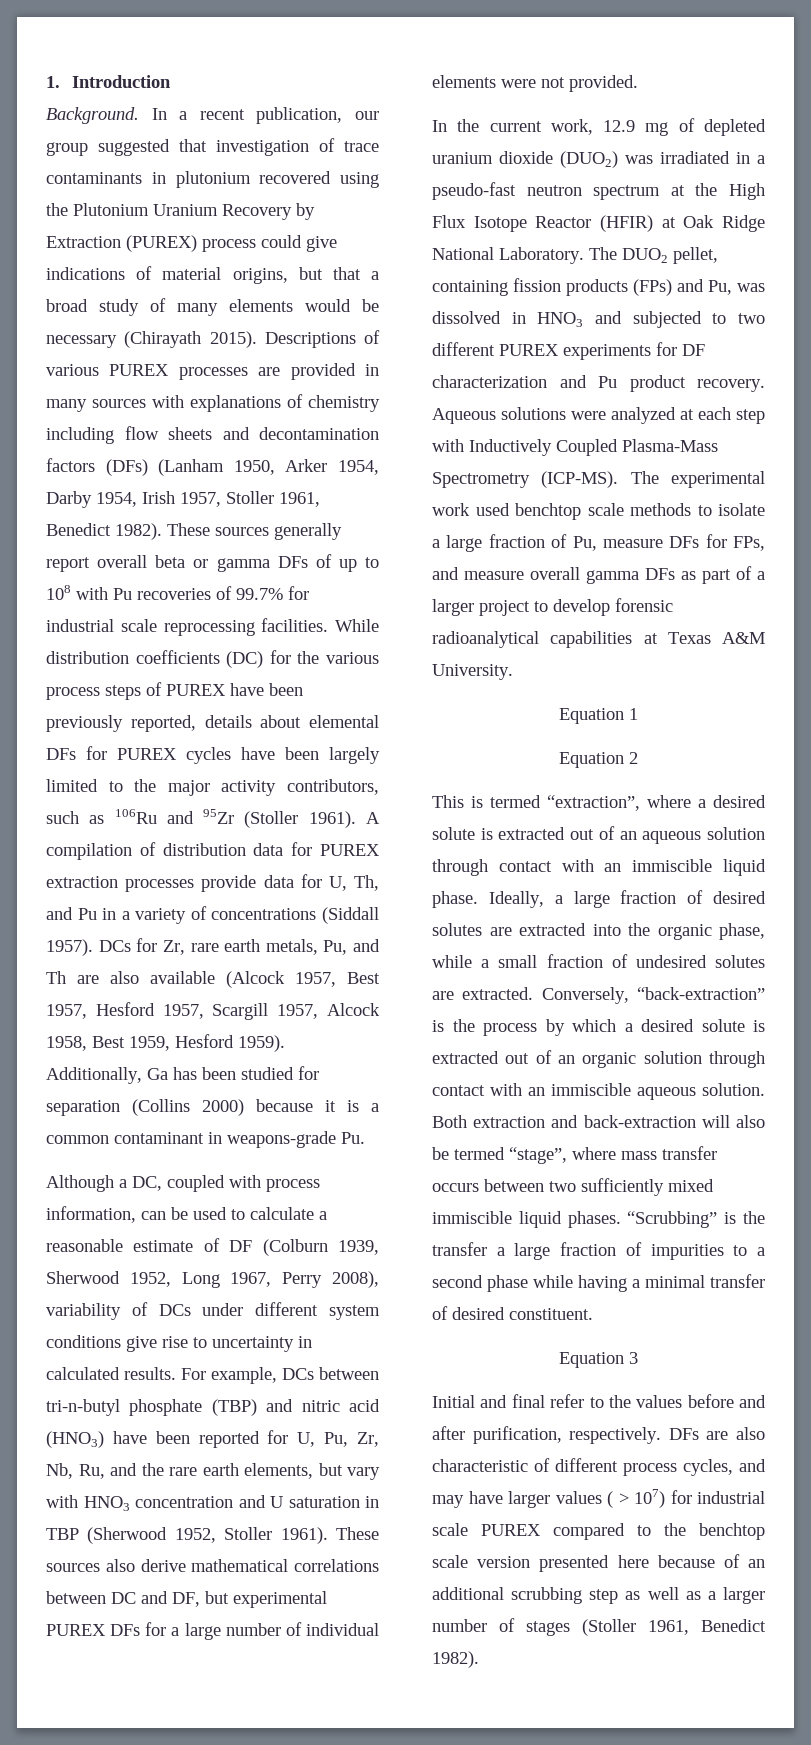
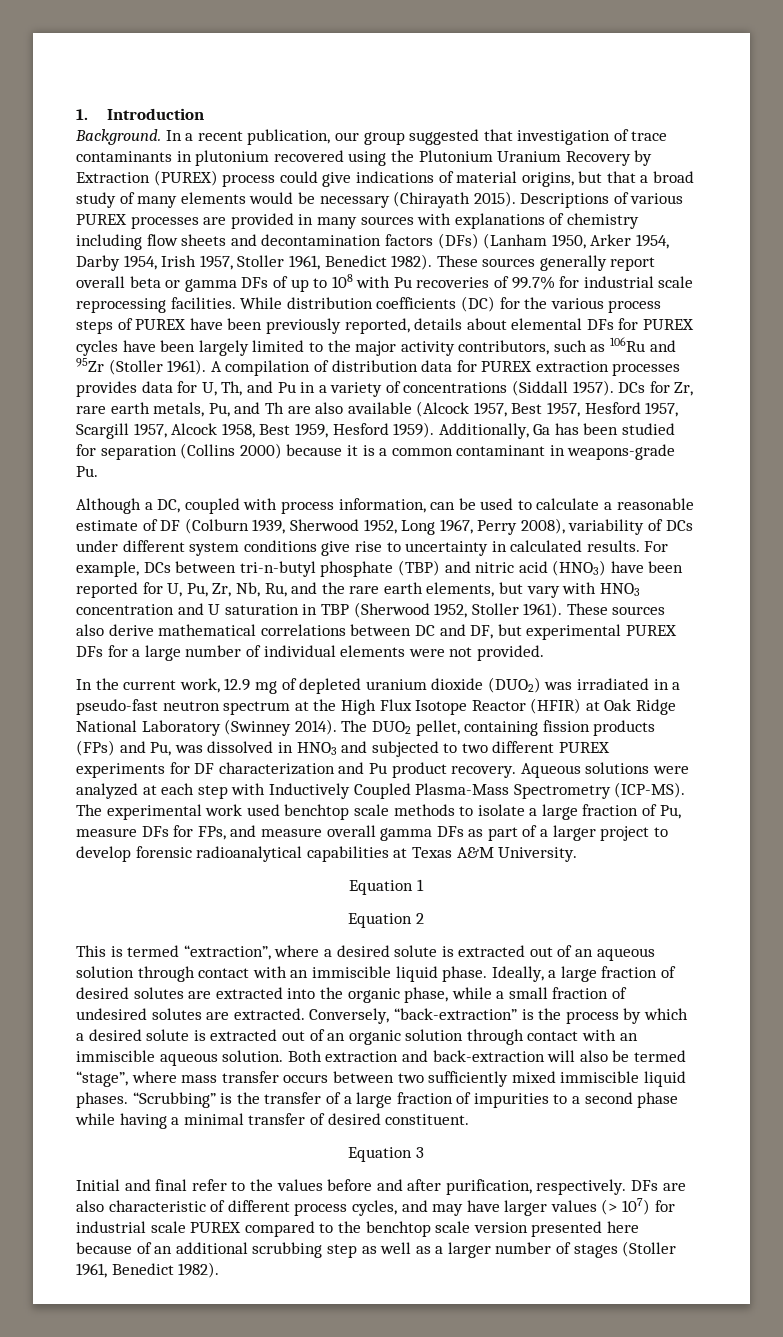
- A compilation of distribution data for PUREX extraction processes provide data for U, Th, and Pu in a variety of concentrations (Siddall 1957).
+ A compilation of distribution data for PUREX extraction processes provides data for U, Th, and Pu in a variety of concentrations (Siddall 1957).
- In the current work, 12.9 mg of depleted uranium dioxide (DUO2) was irradiated in a pseudo-fast neutron spectrum at the High Flux Isotope Reactor (HFIR) at Oak Ridge National Laboratory.
+ In the current work, 12.9 mg of depleted uranium dioxide (DUO2) was irradiated in a pseudo-fast neutron spectrum at the High Flux Isotope Reactor (HFIR) at Oak Ridge National Laboratory (Swinney 2014).
- “Scrubbing” is the transfer a large fraction of impurities to a second phase while having a minimal transfer of desired constituent.
+ “Scrubbing” is the transfer of a large fraction of impurities to a second phase while having a minimal transfer of desired constituent.
- DFs are also characteristic of different process cycles, and may have larger values ( > 107) for industrial scale PUREX compared to the benchtop scale version presented here because of an additional scrubbing step as well as a larger number of stages (Stoller 1961, Benedict 1982).
+ DFs are also characteristic of different process cycles, and may have larger values (> 107) for industrial scale PUREX compared to the benchtop scale version presented here because of an additional scrubbing step as well as a larger number of stages (Stoller 1961, Benedict 1982).

